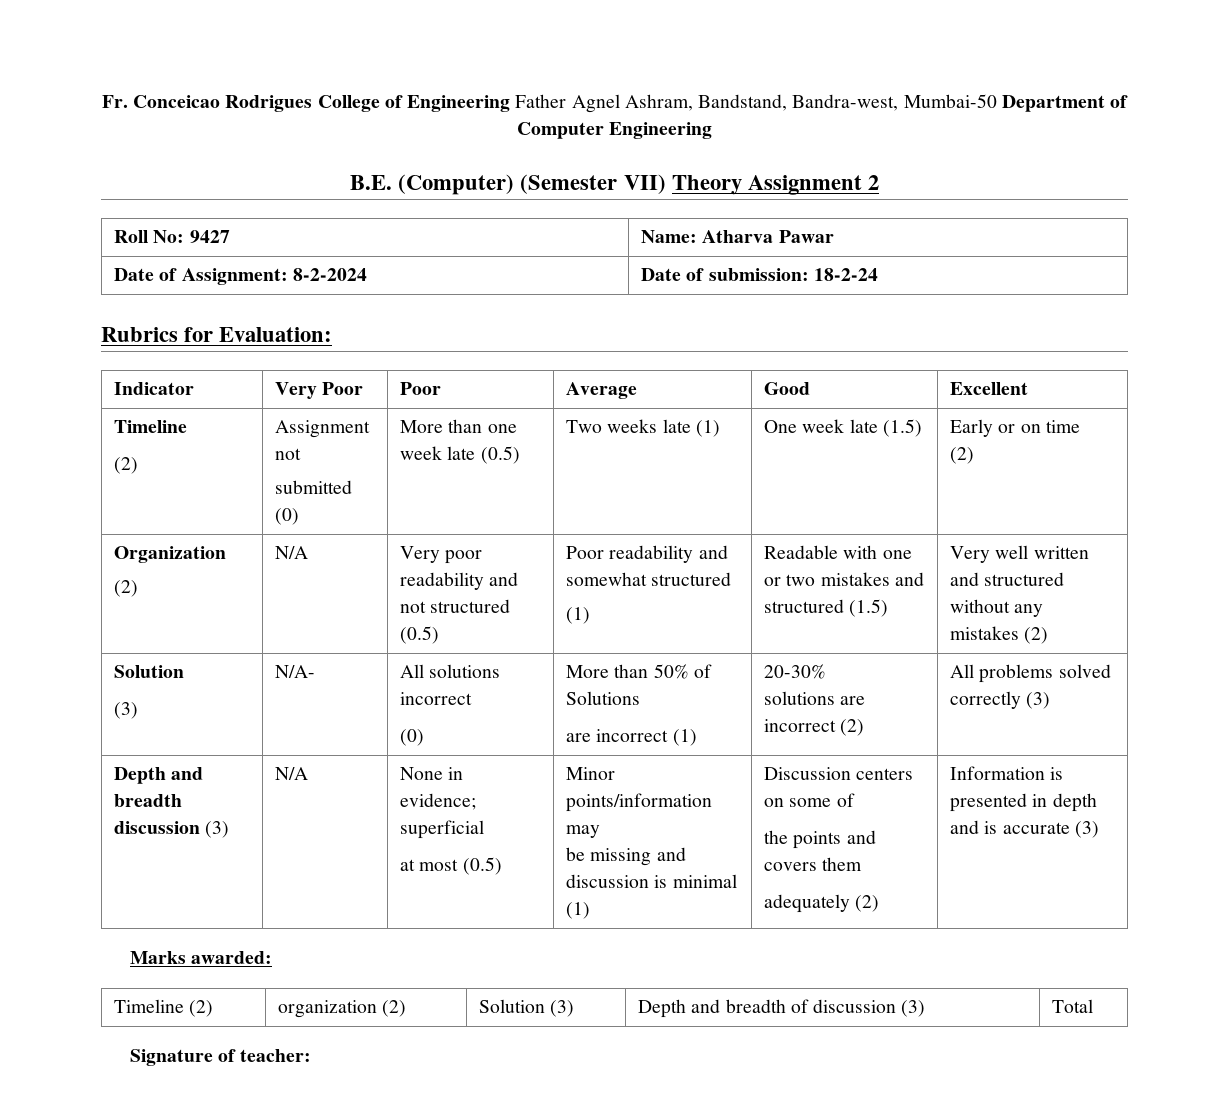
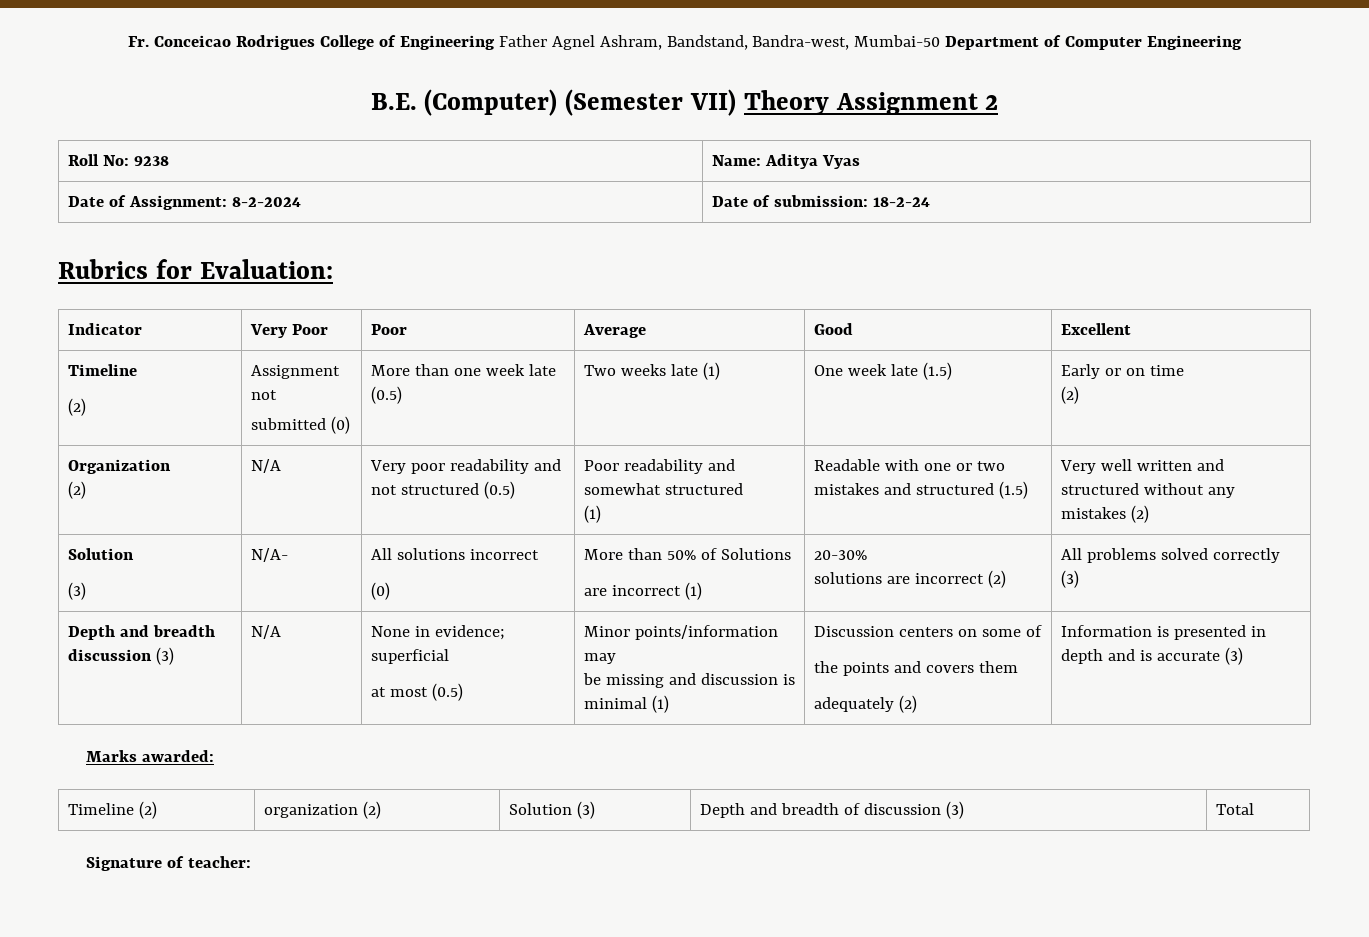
- Roll No: 9427 | Name: Atharva Pawar
+ Roll No: 9238 | Name: Aditya Vyas

